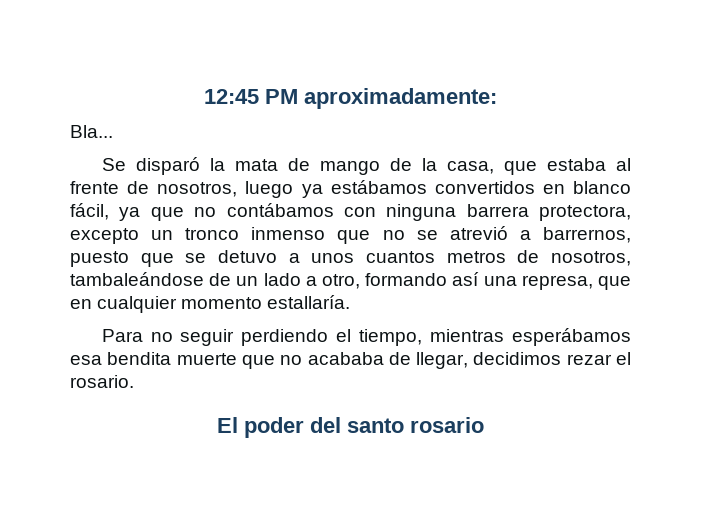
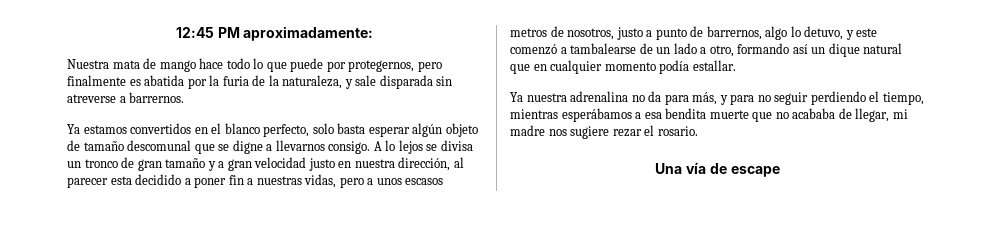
- Bla...
- Se disparó la mata de mango de la casa, que estaba al frente de nosotros, luego ya estábamos convertidos en blanco fácil, ya que no contábamos con ninguna barrera protectora, excepto un tronco inmenso que no se atrevió a barrernos, puesto que se detuvo a unos cuantos metros de nosotros, tambaleándose de un lado a otro, formando así una represa, que en cualquier momento estallaría.
- Para no seguir perdiendo el tiempo, mientras esperábamos esa bendita muerte que no acababa de llegar, decidimos rezar el rosario.
+ Nuestra mata de mango hace todo lo que puede por protegernos, pero finalmente es abatida por la furia de la naturaleza, y sale disparada sin atreverse a barrernos.
+ Ya estamos convertidos en el blanco perfecto, solo basta esperar algún objeto de tamaño descomunal que se digne a llevarnos consigo. A lo lejos se divisa un tronco de gran tamaño y a gran velocidad justo en nuestra dirección, al parecer esta decidido a poner fin a nuestras vidas, pero a unos escasos metros de nosotros, justo a punto de barrernos, algo lo detuvo, y este comenzó a tambalearse de un lado a otro, formando así un dique natural que en cualquier momento podía estallar.
+ Ya nuestra adrenalina no da para más, y para no seguir perdiendo el tiempo, mientras esperábamos a esa bendita muerte que no acababa de llegar, mi madre nos sugiere rezar el rosario.
- El poder del santo rosario
+ Una vía de escape

